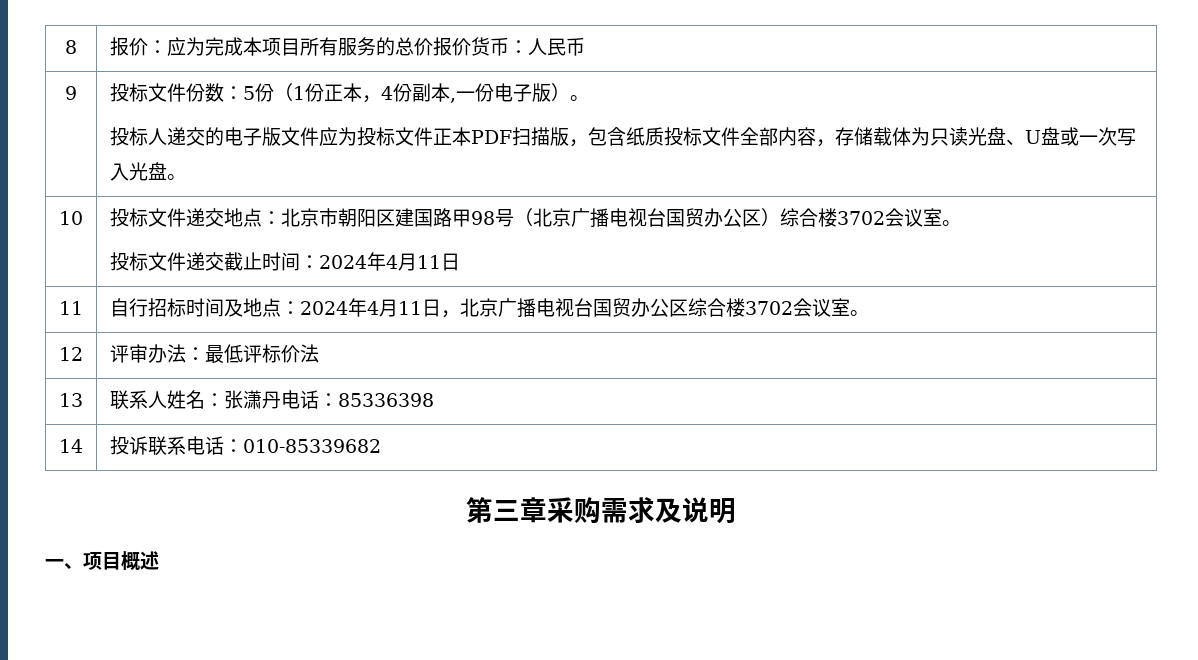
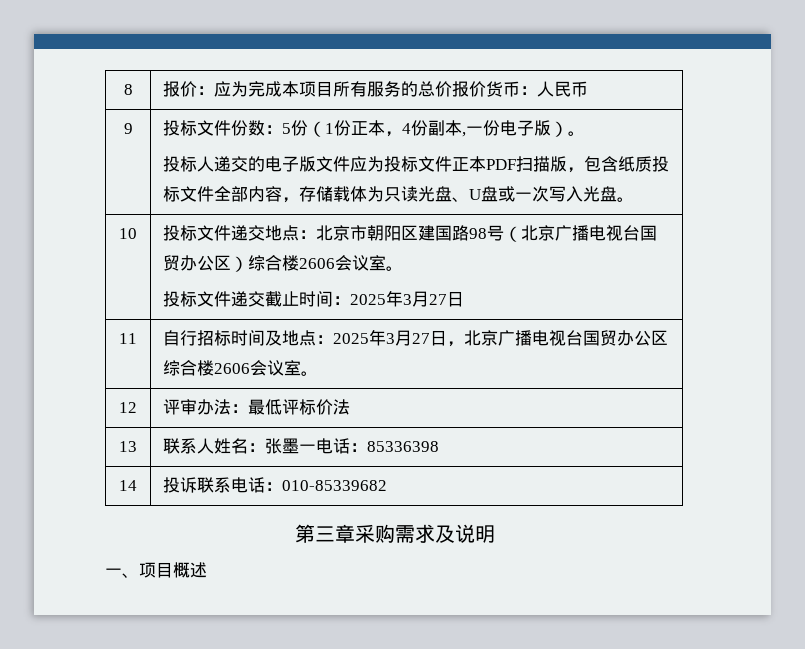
- 10 | 投标文件递交地点：北京市朝阳区建国路甲98号（北京广播电视台国贸办公区）综合楼3702会议室。
- 投标文件递交截止时间：2024年4月11日
+ 10 | 投标文件递交地点：北京市朝阳区建国路98号（北京广播电视台国贸办公区）综合楼2606会议室。
+ 投标文件递交截止时间：2025年3月27日
- 11 | 自行招标时间及地点：2024年4月11日，北京广播电视台国贸办公区综合楼3702会议室。
+ 11 | 自行招标时间及地点：2025年3月27日，北京广播电视台国贸办公区综合楼2606会议室。
- 13 | 联系人姓名：张潇丹电话：85336398
+ 13 | 联系人姓名：张墨一电话：85336398

